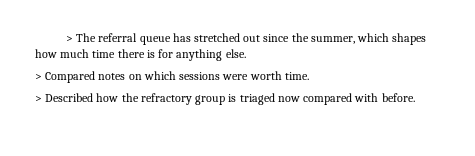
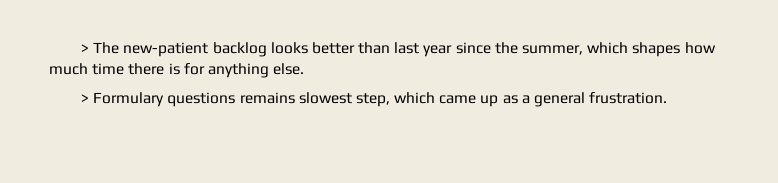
- > The referral queue has stretched out since the summer, which shapes how much time there is for anything else.
+ > The new-patient backlog looks better than last year since the summer, which shapes how much time there is for anything else.
- > Compared notes on which sessions were worth time.
- > Described how the refractory group is triaged now compared with before.
+ > Formulary questions remains slowest step, which came up as a general frustration.

